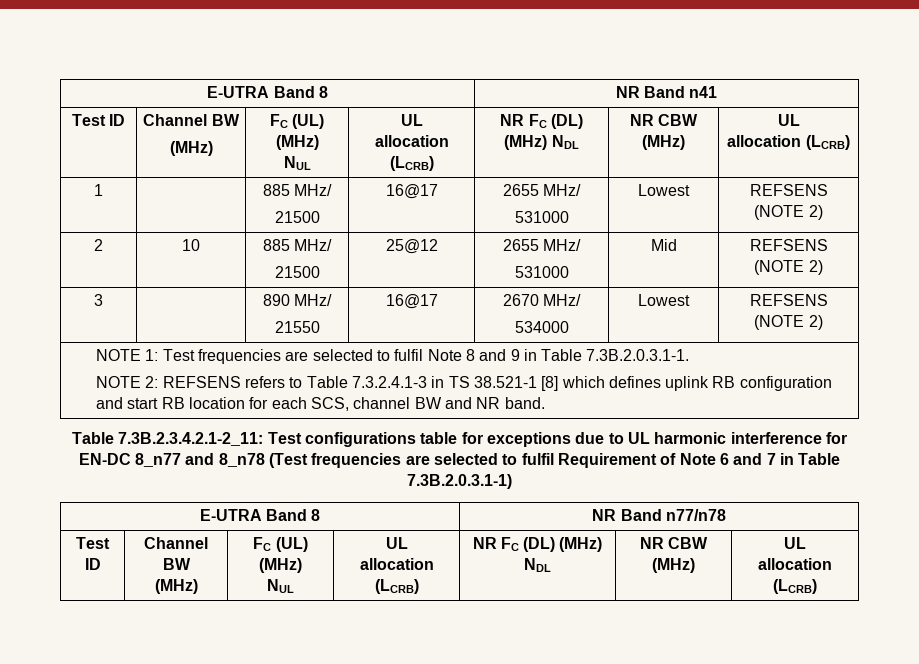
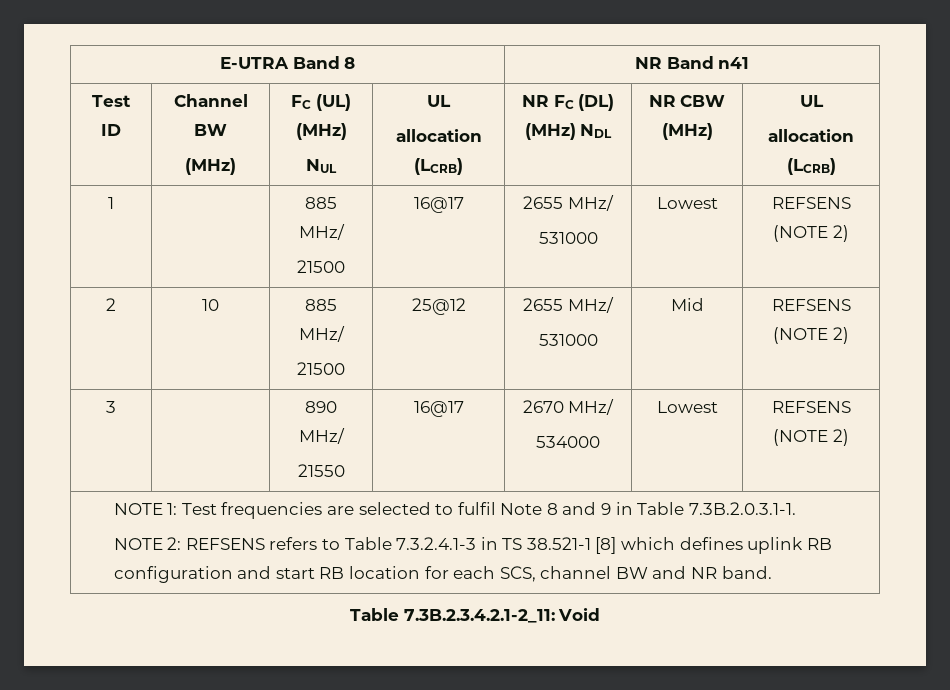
- Table 7.3B.2.3.4.2.1-2_11: Test configurations table for exceptions due to UL harmonic interference for EN-DC 8_n77 and 8_n78 (Test frequencies are selected to fulfil Requirement of Note 6 and 7 in Table 7.3B.2.0.3.1-1)
- E-UTRA Band 8 | NR Band n77/n78
- Test ID | Channel BW
- (MHz) | FC (UL) (MHz)
- NUL | UL
- allocation (LCRB) | NR FC (DL) (MHz) NDL | NR CBW (MHz) | UL
- allocation (LCRB)
+ Table 7.3B.2.3.4.2.1-2_11: Void

